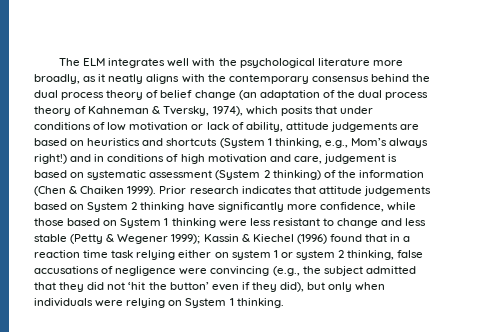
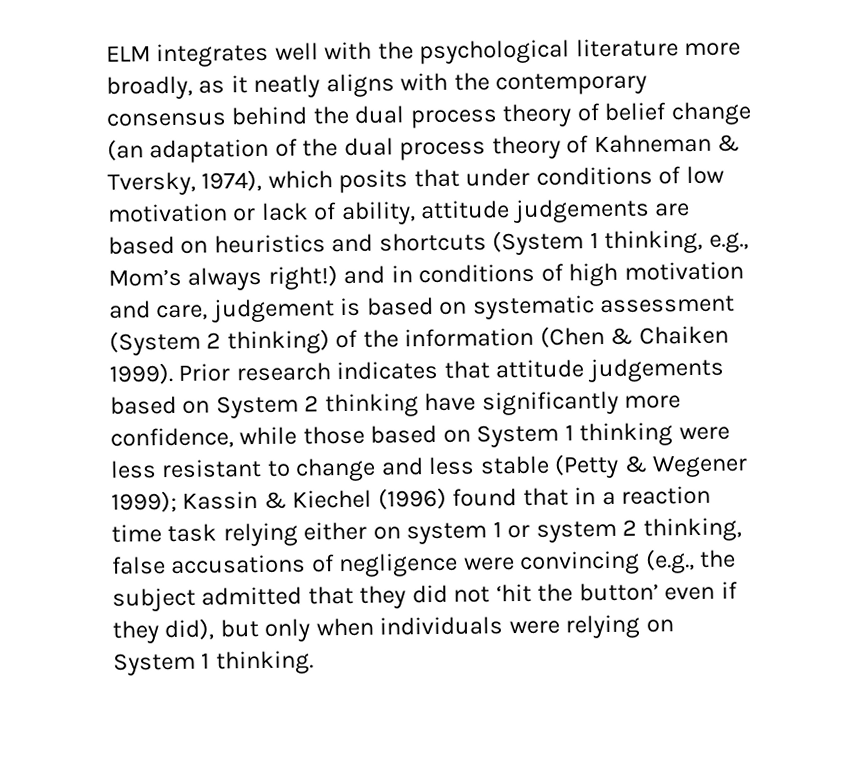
- The ELM integrates well with the psychological literature more broadly, as it neatly aligns with the contemporary consensus behind the dual process theory of belief change (an adaptation of the dual process theory of Kahneman & Tversky, 1974), which posits that under conditions of low motivation or lack of ability, attitude judgements are based on heuristics and shortcuts (System 1 thinking, e.g., Mom’s always right!) and in conditions of high motivation and care, judgement is based on systematic assessment (System 2 thinking) of the information (Chen & Chaiken 1999).
+ ELM integrates well with the psychological literature more broadly, as it neatly aligns with the contemporary consensus behind the dual process theory of belief change (an adaptation of the dual process theory of Kahneman & Tversky, 1974), which posits that under conditions of low motivation or lack of ability, attitude judgements are based on heuristics and shortcuts (System 1 thinking, e.g., Mom’s always right!) and in conditions of high motivation and care, judgement is based on systematic assessment (System 2 thinking) of the information (Chen & Chaiken 1999).

